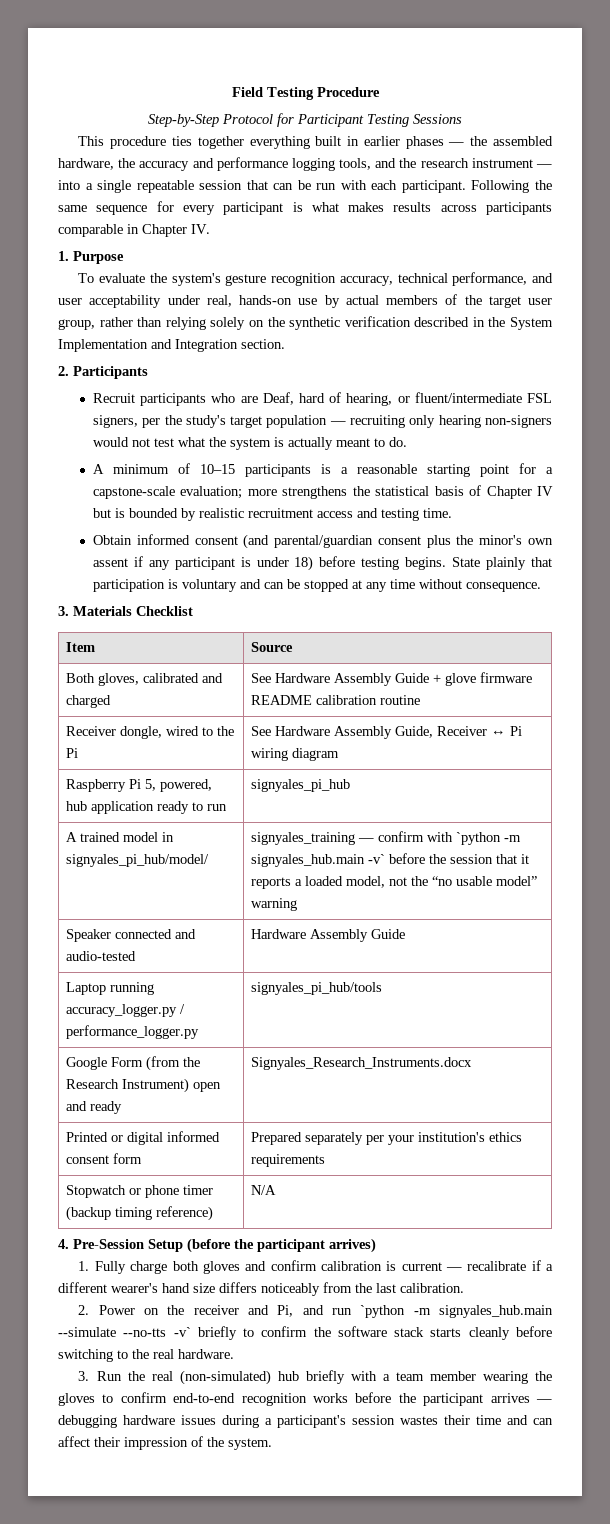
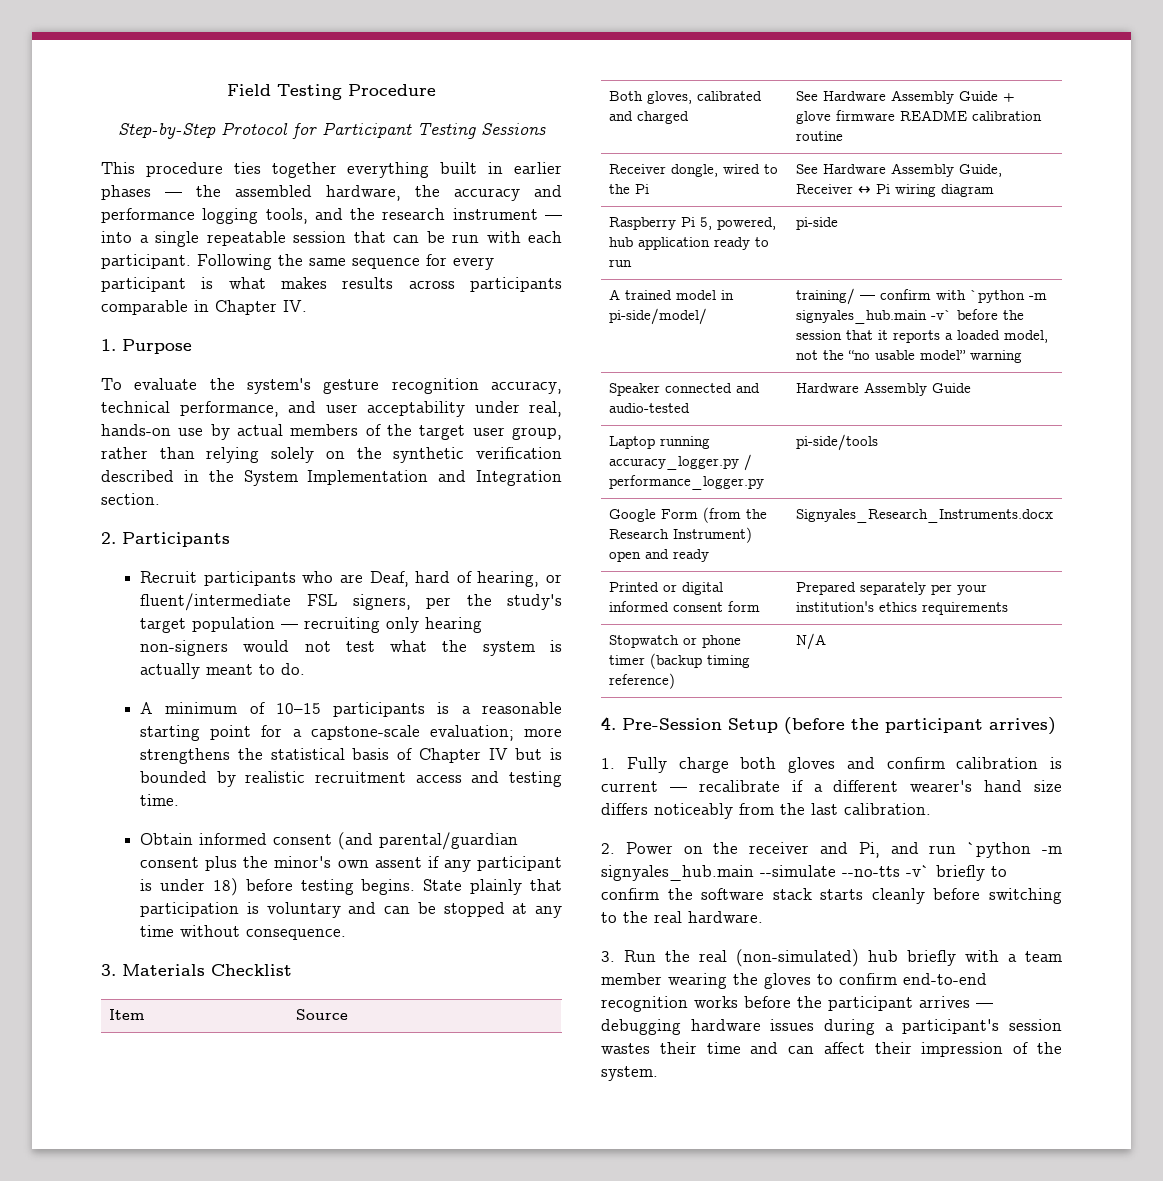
- Raspberry Pi 5, powered, hub application ready to run | signyales_pi_hub
+ Raspberry Pi 5, powered, hub application ready to run | pi-side
- A trained model in signyales_pi_hub/model/ | signyales_training — confirm with `python -m signyales_hub.main -v` before the session that it reports a loaded model, not the “no usable model” warning
+ A trained model in pi-side/model/ | training/ — confirm with `python -m signyales_hub.main -v` before the session that it reports a loaded model, not the “no usable model” warning
- Laptop running accuracy_logger.py / performance_logger.py | signyales_pi_hub/tools
+ Laptop running accuracy_logger.py / performance_logger.py | pi-side/tools

